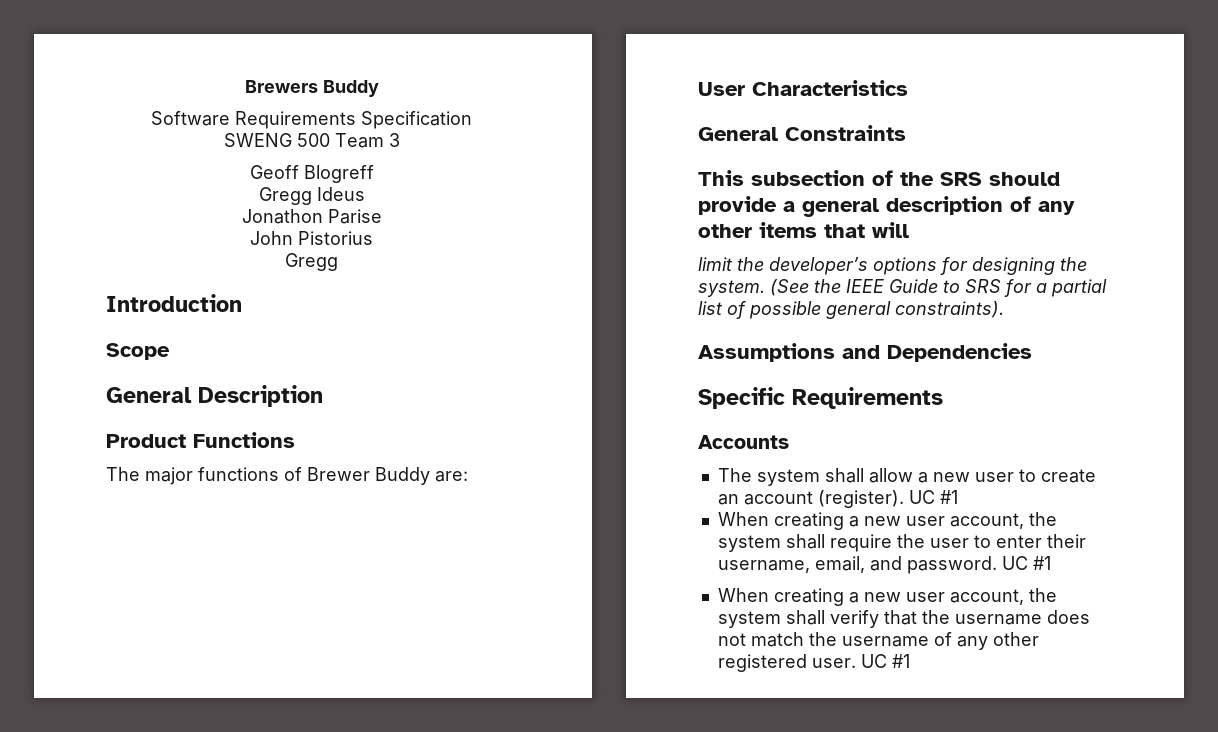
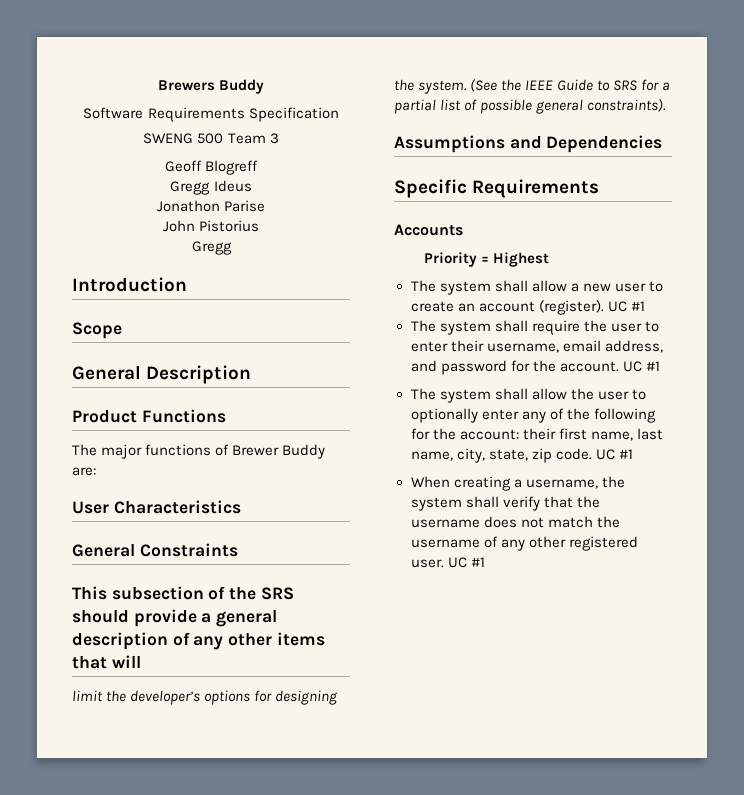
+ Priority = Highest
- When creating a new user account, the system shall require the user to enter their username, email, and password. UC #1
- When creating a new user account, the system shall verify that the username does not match the username of any other registered user.
+ The system shall require the user to enter their username, email address, and password for the account. UC #1
+ The system shall allow the user to optionally enter any of the following for the account: their first name, last name, city, state, zip code. UC #1
+ When creating a username, the system shall verify that the username does not match the username of any other registered user.

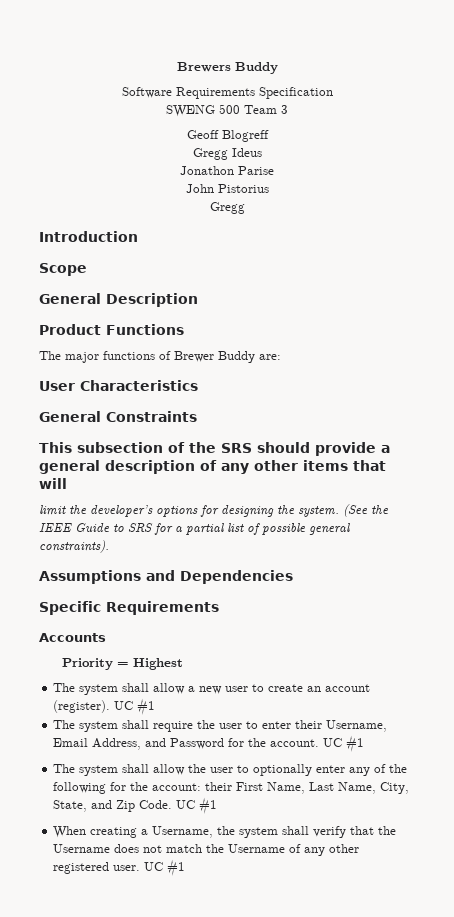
- The system shall require the user to enter their username, email address, and password for the account.
+ The system shall require the user to enter their Username, Email Address, and Password for the account.
- The system shall allow the user to optionally enter any of the following for the account: their first name, last name, city, state, zip code.
+ The system shall allow the user to optionally enter any of the following for the account: their First Name, Last Name, City, State, and Zip Code.
- When creating a username, the system shall verify that the username does not match the username of any other registered user.
+ When creating a Username, the system shall verify that the Username does not match the Username of any other registered user.

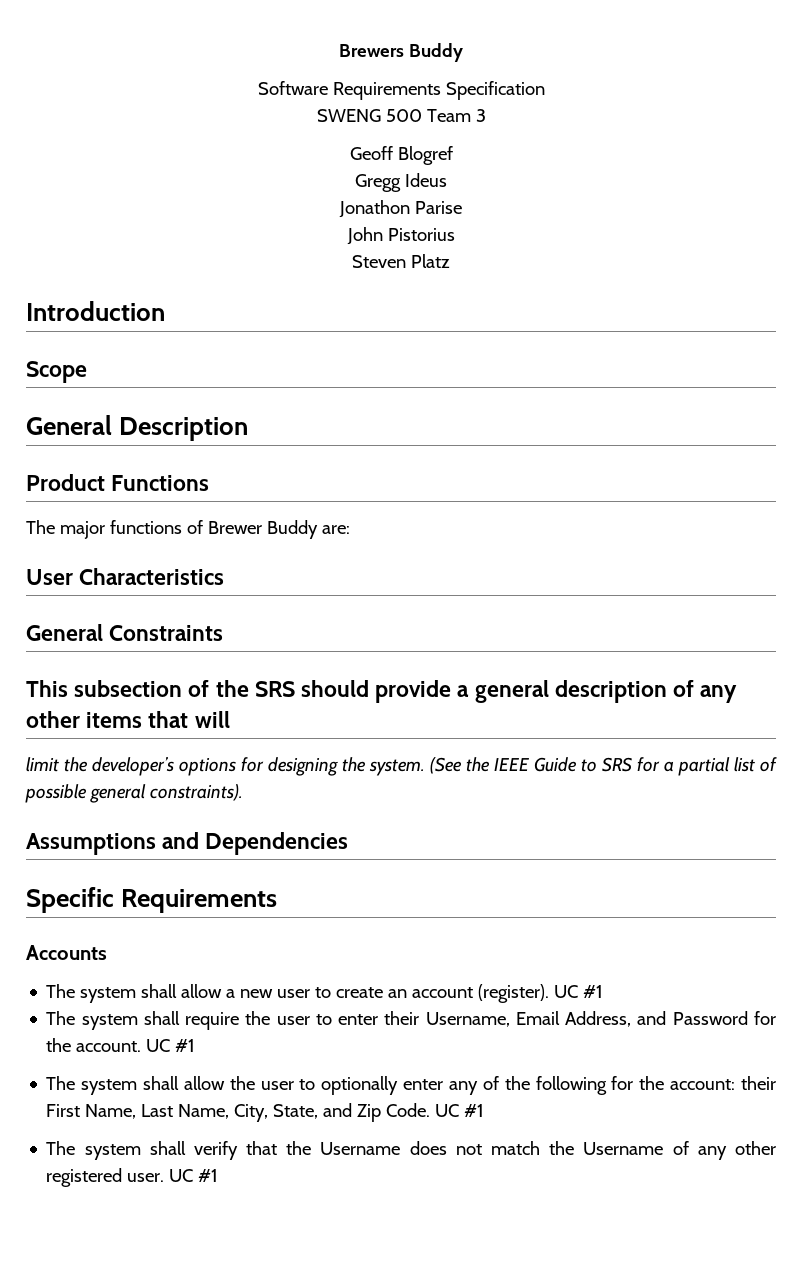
- Geoff Blogreff
+ Geoff Blogref
  John Pistorius
- Gregg
+ Steven Platz
- Priority = Highest
- When creating a Username, the system shall verify that the Username does not match the Username of any other registered user.
+ The system shall verify that the Username does not match the Username of any other registered user.

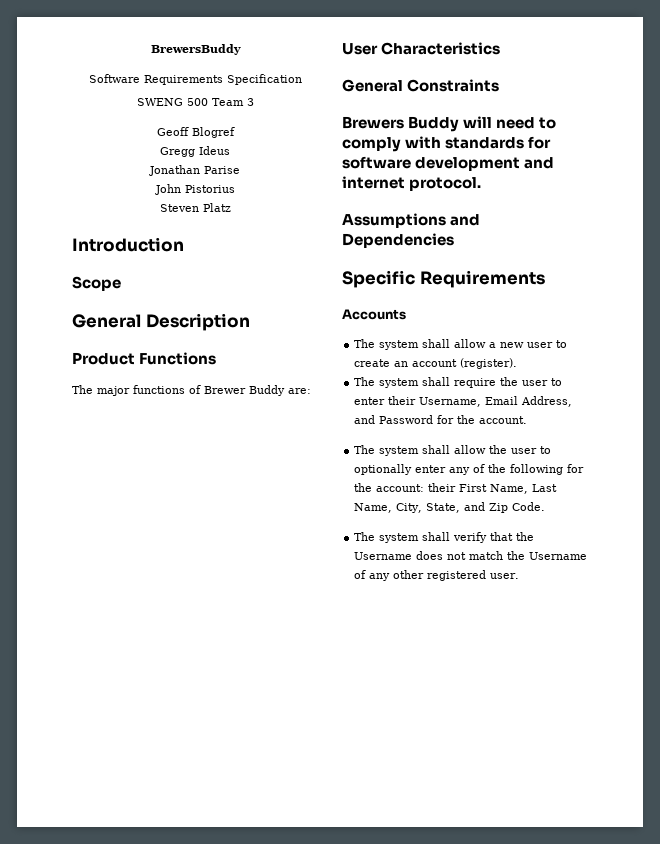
- Brewers Buddy
+ BrewersBuddy
- Jonathon Parise
+ Jonathan Parise
- This subsection of the SRS should provide a general description of any other items that will
- limit the developer’s options for designing the system. (See the IEEE Guide to SRS for a partial list of possible general constraints).
+ Brewers Buddy will need to comply with standards for software development and internet protocol.
- The system shall allow a new user to create an account (register). UC #1
+ The system shall allow a new user to create an account (register).
- The system shall require the user to enter their Username, Email Address, and Password for the account. UC #1
+ The system shall require the user to enter their Username, Email Address, and Password for the account.
- The system shall allow the user to optionally enter any of the following for the account: their First Name, Last Name, City, State, and Zip Code. UC #1
+ The system shall allow the user to optionally enter any of the following for the account: their First Name, Last Name, City, State, and Zip Code.
- The system shall verify that the Username does not match the Username of any other registered user. UC #1
+ The system shall verify that the Username does not match the Username of any other registered user.

